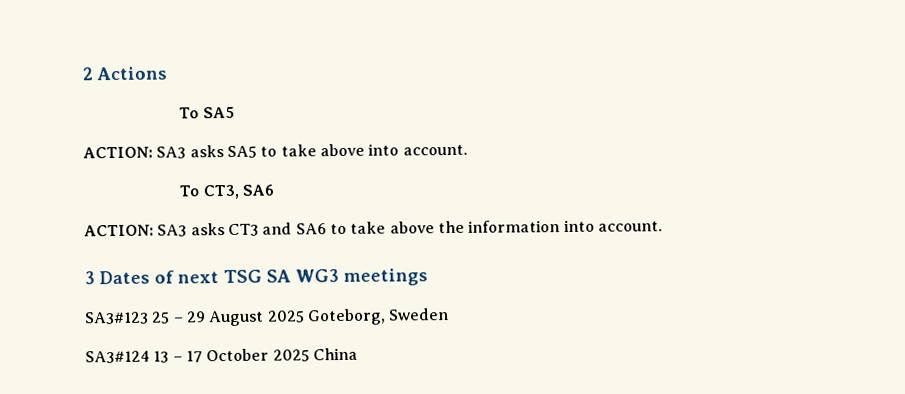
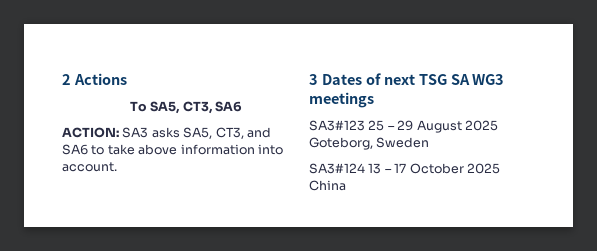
- To SA5
- ACTION: SA3 asks SA5 to take above into account.
- To CT3, SA6
+ To SA5, CT3, SA6
- ACTION: SA3 asks CT3 and SA6 to take above the information into account.
+ ACTION: SA3 asks SA5, CT3, and SA6 to take above information into account.

